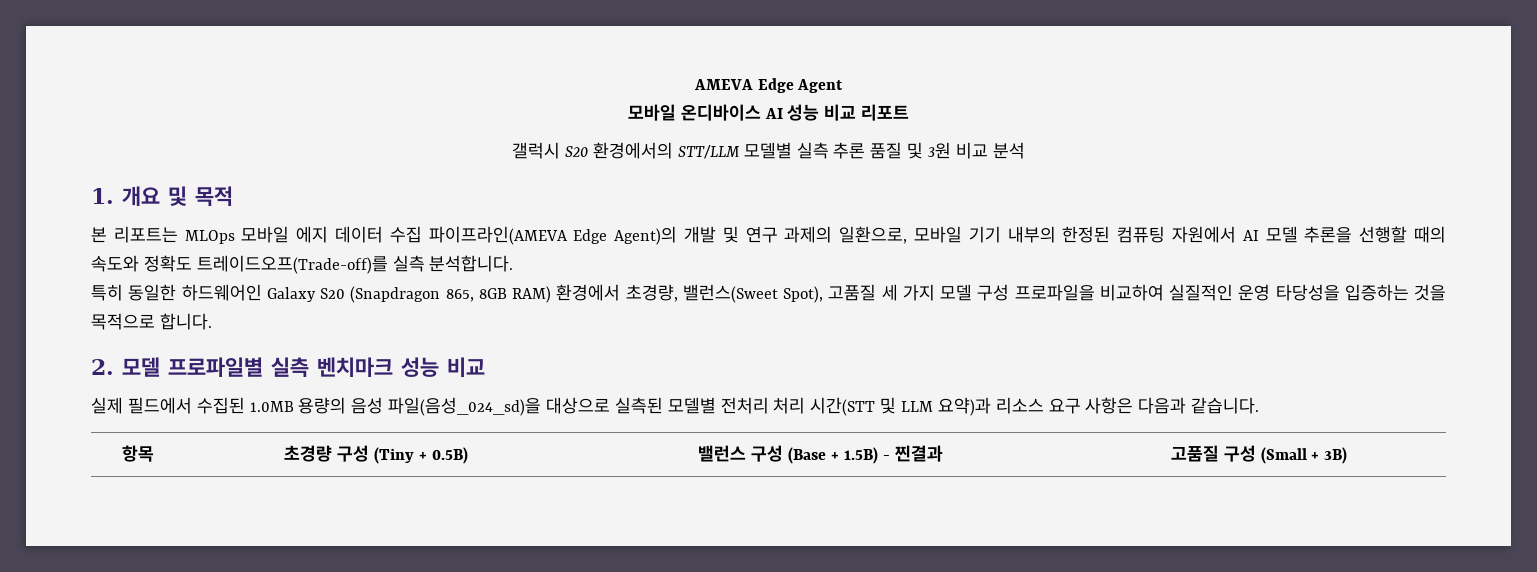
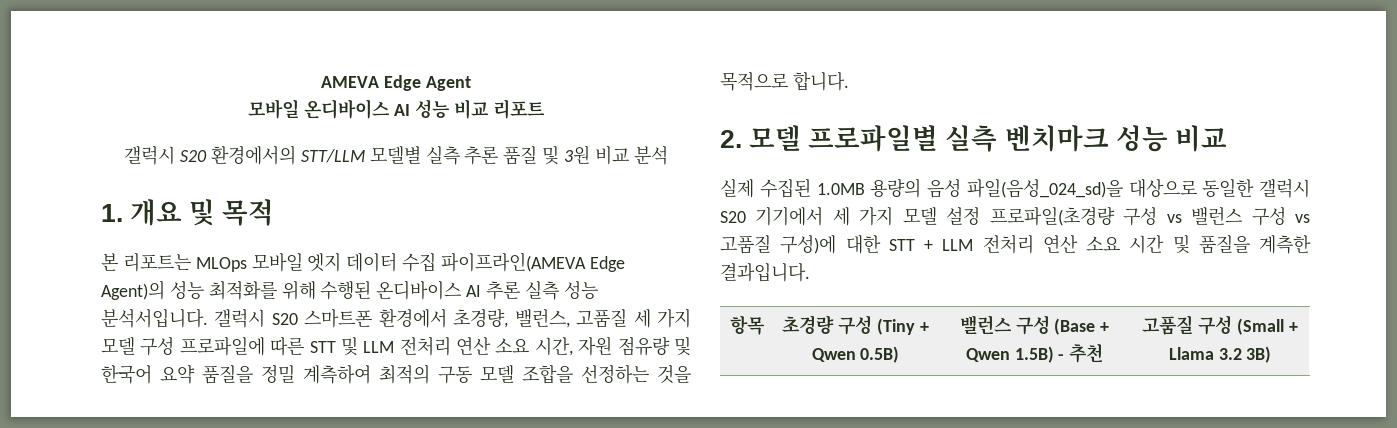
- 본 리포트는 MLOps 모바일 에지 데이터 수집 파이프라인(AMEVA Edge Agent)의 개발 및 연구 과제의 일환으로, 모바일 기기 내부의 한정된 컴퓨팅 자원에서 AI 모델 추론을 선행할 때의 속도와 정확도 트레이드오프(Trade-off)를 실측 분석합니다.
- 특히 동일한 하드웨어인 Galaxy S20 (Snapdragon 865, 8GB RAM) 환경에서 초경량, 밸런스(Sweet Spot), 고품질 세 가지 모델 구성 프로파일을 비교하여 실질적인 운영 타당성을 입증하는 것을 목적으로 합니다.
+ 본 리포트는 MLOps 모바일 엣지 데이터 수집 파이프라인(AMEVA Edge Agent)의 성능 최적화를 위해 수행된 온디바이스 AI 추론 실측 성능 분석서입니다. 갤럭시 S20 스마트폰 환경에서 초경량, 밸런스, 고품질 세 가지 모델 구성 프로파일에 따른 STT 및 LLM 전처리 연산 소요 시간, 자원 점유량 및 한국어 요약 품질을 정밀 계측하여 최적의 구동 모델 조합을 선정하는 것을 목적으로 합니다.
- 실제 필드에서 수집된 1.0MB 용량의 음성 파일(음성_024_sd)을 대상으로 실측된 모델별 전처리 처리 시간(STT 및 LLM 요약)과 리소스 요구 사항은 다음과 같습니다.
+ 실제 수집된 1.0MB 용량의 음성 파일(음성_024_sd)을 대상으로 동일한 갤럭시 S20 기기에서 세 가지 모델 설정 프로파일(초경량 구성 vs 밸런스 구성 vs 고품질 구성)에 대한 STT + LLM 전처리 연산 소요 시간 및 품질을 계측한 결과입니다.
- 항목 | 초경량 구성 (Tiny + 0.5B) | 밸런스 구성 (Base + 1.5B) - 찐결과 | 고품질 구성 (Small + 3B)
+ 항목 | 초경량 구성 (Tiny + Qwen 0.5B) | 밸런스 구성 (Base + Qwen 1.5B) - 추천 | 고품질 구성 (Small + Llama 3.2 3B)

